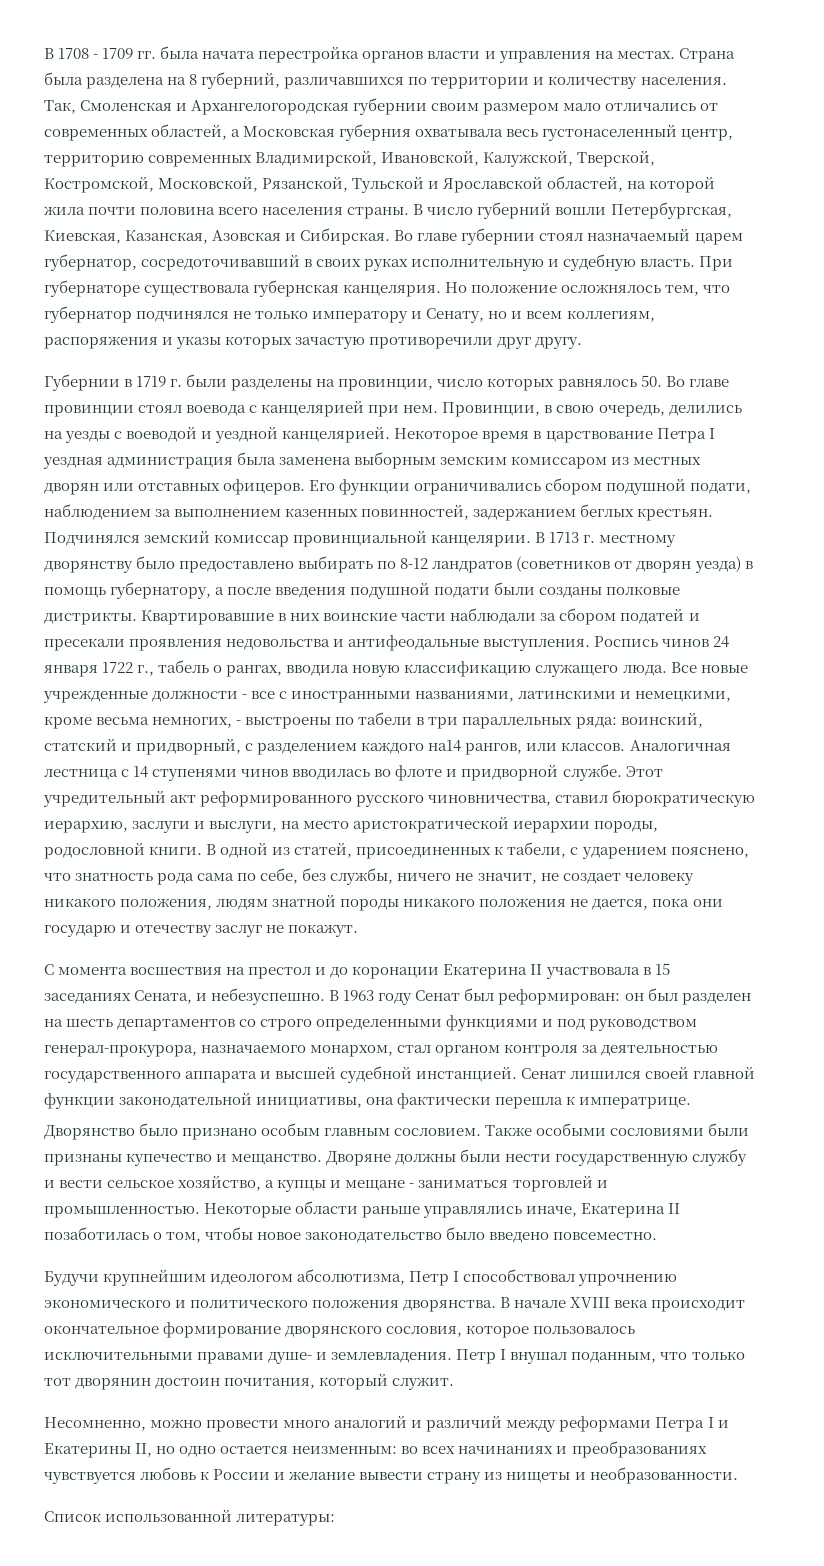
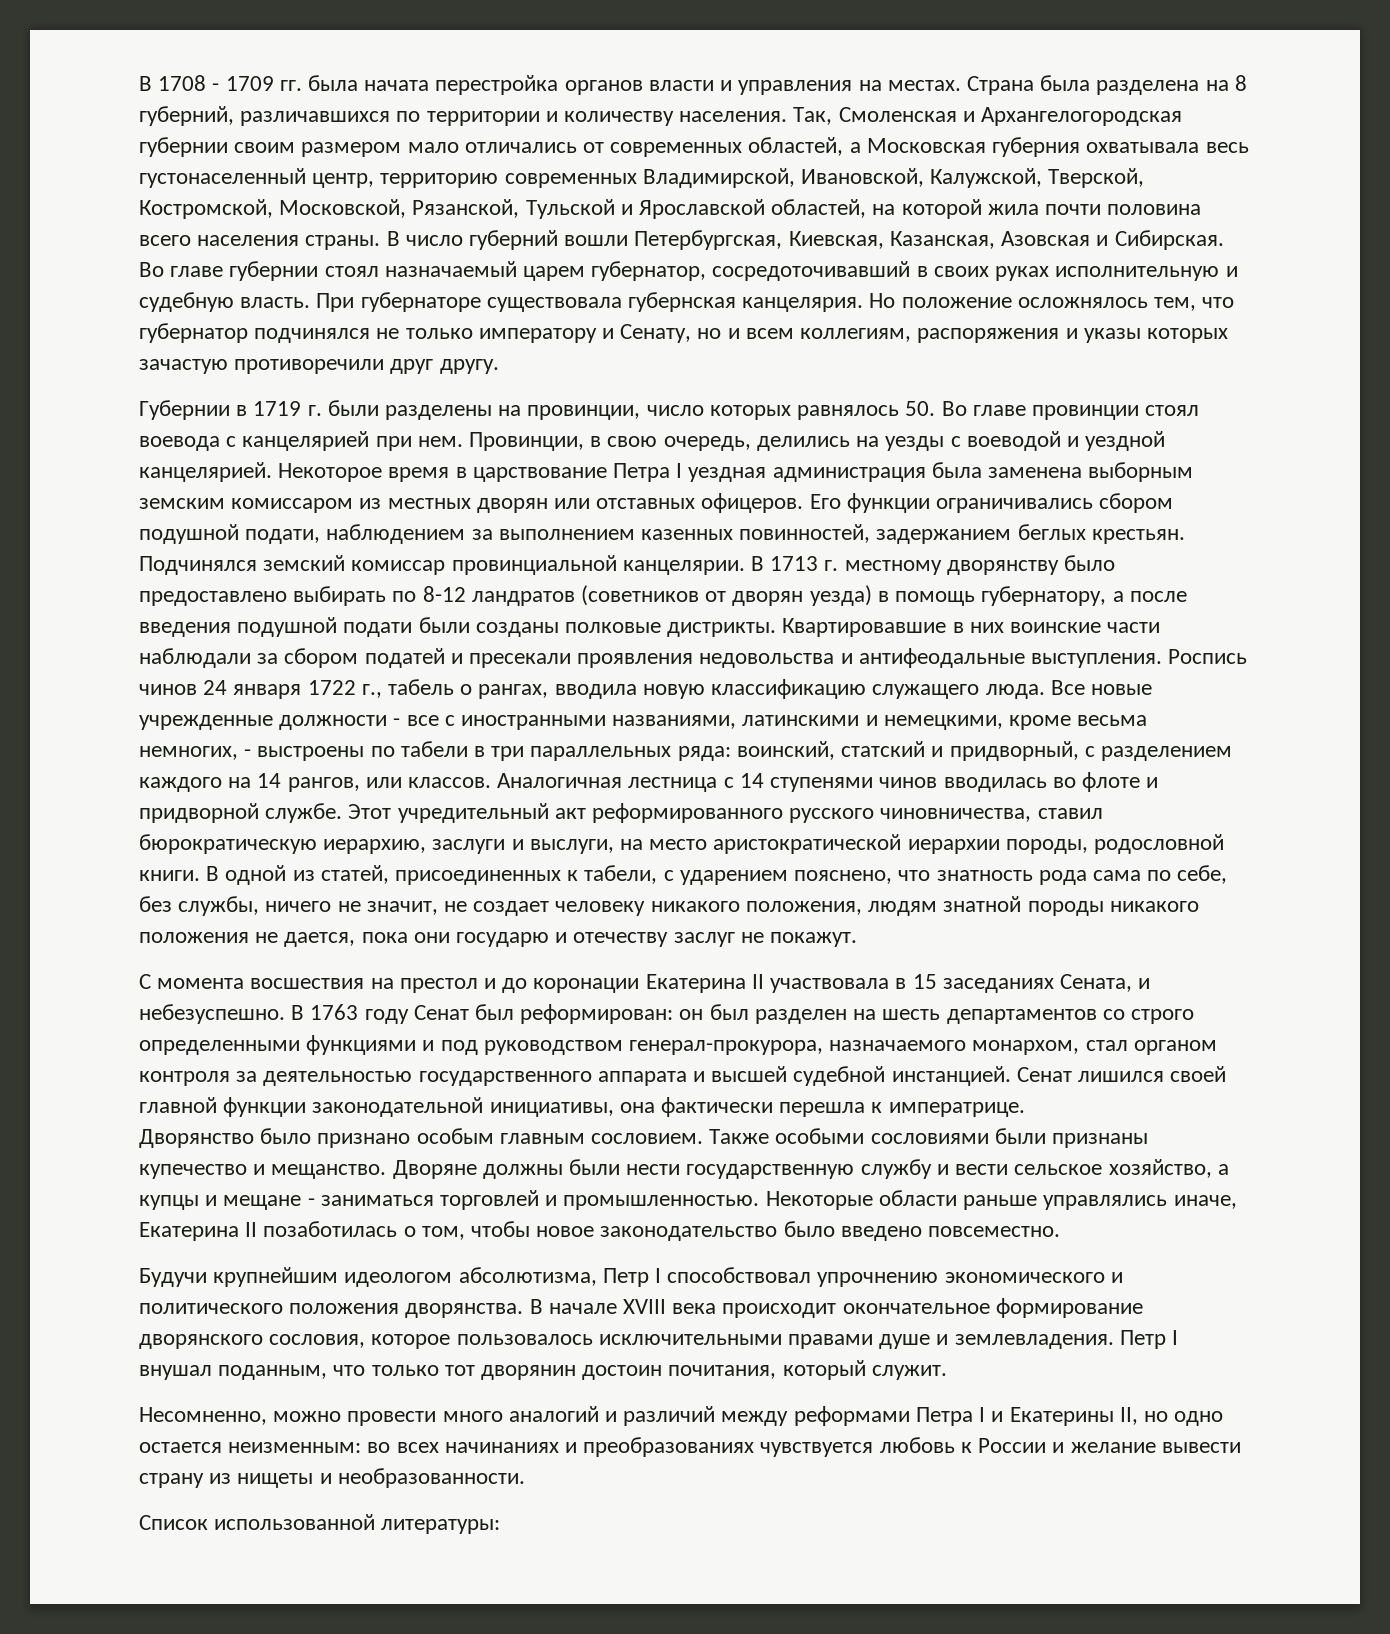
- Все новые учрежденные должности - все с иностранными названиями, латинскими и немецкими, кроме весьма немногих, - выстроены по табели в три параллельных ряда: воинский, статский и придворный, с разделением каждого на14 рангов, или классов.
+ Все новые учрежденные должности - все с иностранными названиями, латинскими и немецкими, кроме весьма немногих, - выстроены по табели в три параллельных ряда: воинский, статский и придворный, с разделением каждого на 14 рангов, или классов.
- В 1963 году Сенат был реформирован: он был разделен на шесть департаментов со строго определенными функциями и под руководством генерал-прокурора, назначаемого монархом, стал органом контроля за деятельностью государственного аппарата и высшей судебной инстанцией.
+ В 1763 году Сенат был реформирован: он был разделен на шесть департаментов со строго определенными функциями и под руководством генерал-прокурора, назначаемого монархом, стал органом контроля за деятельностью государственного аппарата и высшей судебной инстанцией.
- В начале XVIII века происходит окончательное формирование дворянского сословия, которое пользовалось исключительными правами душе- и землевладения.
+ В начале XVIII века происходит окончательное формирование дворянского сословия, которое пользовалось исключительными правами душе и землевладения.

